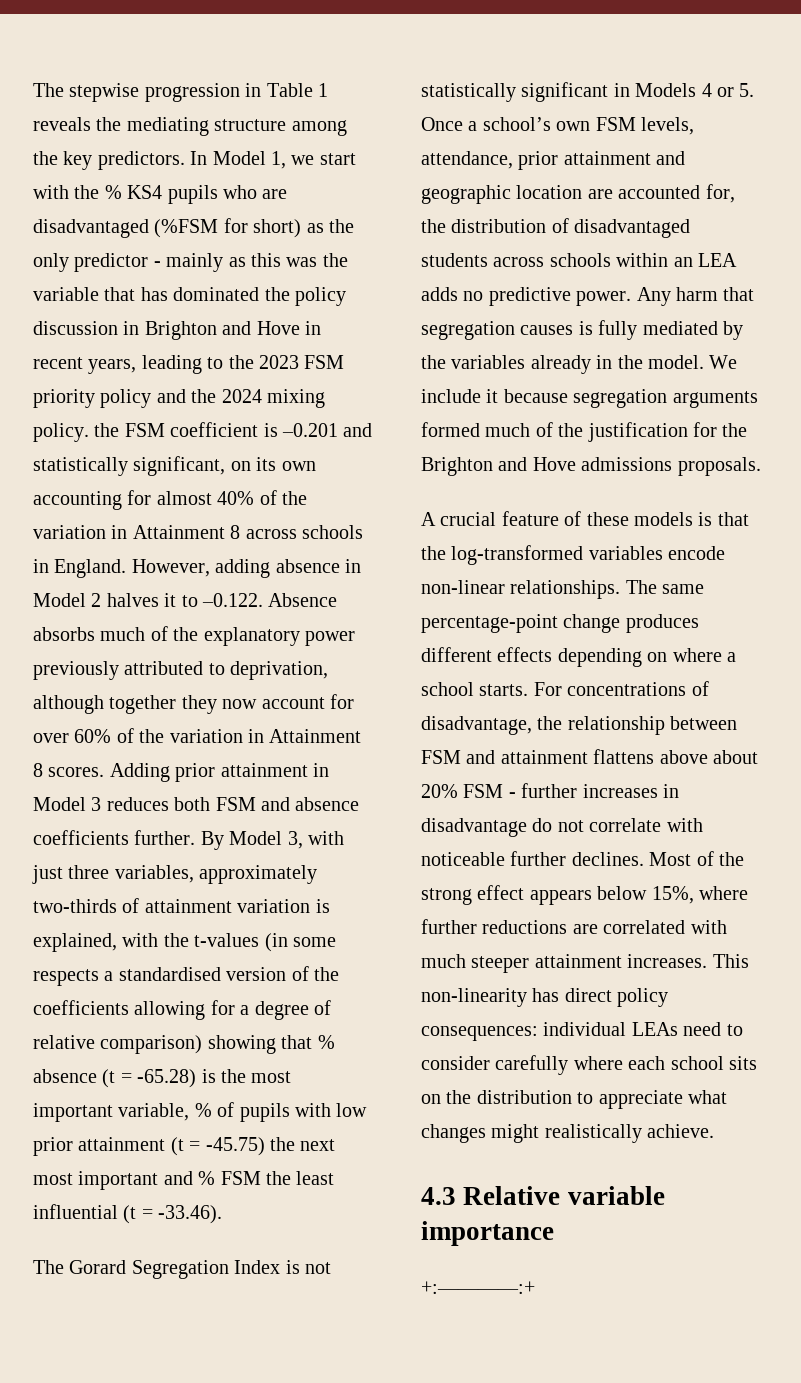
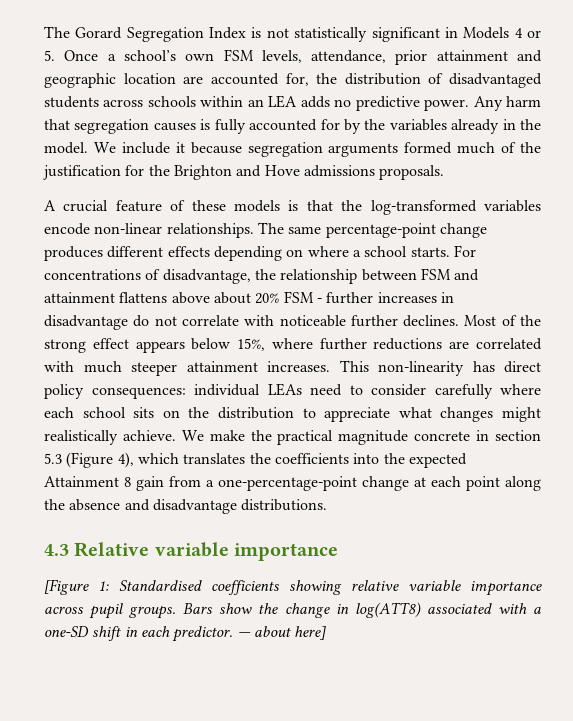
- The stepwise progression in Table 1 reveals the mediating structure among the key predictors. In Model 1, we start with the % KS4 pupils who are disadvantaged (%FSM for short) as the only predictor - mainly as this was the variable that has dominated the policy discussion in Brighton and Hove in recent years, leading to the 2023 FSM priority policy and the 2024 mixing policy. the FSM coefficient is –0.201 and statistically significant, on its own accounting for almost 40% of the variation in Attainment 8 across schools in England. However, adding absence in Model 2 halves it to –0.122. Absence absorbs much of the explanatory power previously attributed to deprivation, although together they now account for over 60% of the variation in Attainment 8 scores. Adding prior attainment in Model 3 reduces both FSM and absence coefficients further. By Model 3, with just three variables, approximately two-thirds of attainment variation is explained, with the t-values (in some respects a standardised version of the coefficients allowing for a degree of relative comparison) showing that % absence (t = -65.28) is the most important variable, % of pupils with low prior attainment (t = -45.75) the next most important and % FSM the least influential (t = -33.46).
- Any harm that segregation causes is fully mediated by the variables already in the model.
+ Any harm that segregation causes is fully accounted for by the variables already in the model.
- This non-linearity has direct policy consequences: individual LEAs need to consider carefully where each school sits on the distribution to appreciate what changes might realistically achieve.
+ This non-linearity has direct policy consequences: individual LEAs need to consider carefully where each school sits on the distribution to appreciate what changes might realistically achieve. We make the practical magnitude concrete in section 5.3 (Figure 4), which translates the coefficients into the expected Attainment 8 gain from a one-percentage-point change at each point along the absence and disadvantage distributions.
  4.3 Relative variable importance
- +:————:+
+ [Figure 1: Standardised coefficients showing relative variable importance across pupil groups. Bars show the change in log(ATT8) associated with a one-SD shift in each predictor. — about here]

